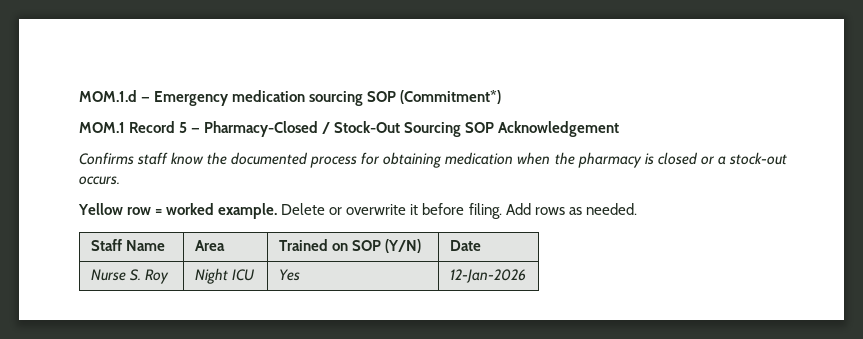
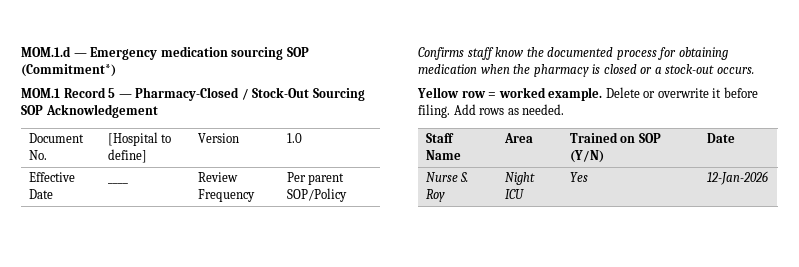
+ Document No. | [Hospital to define] | Version | 1.0
+ Effective Date | ____ | Review Frequency | Per parent SOP/Policy

